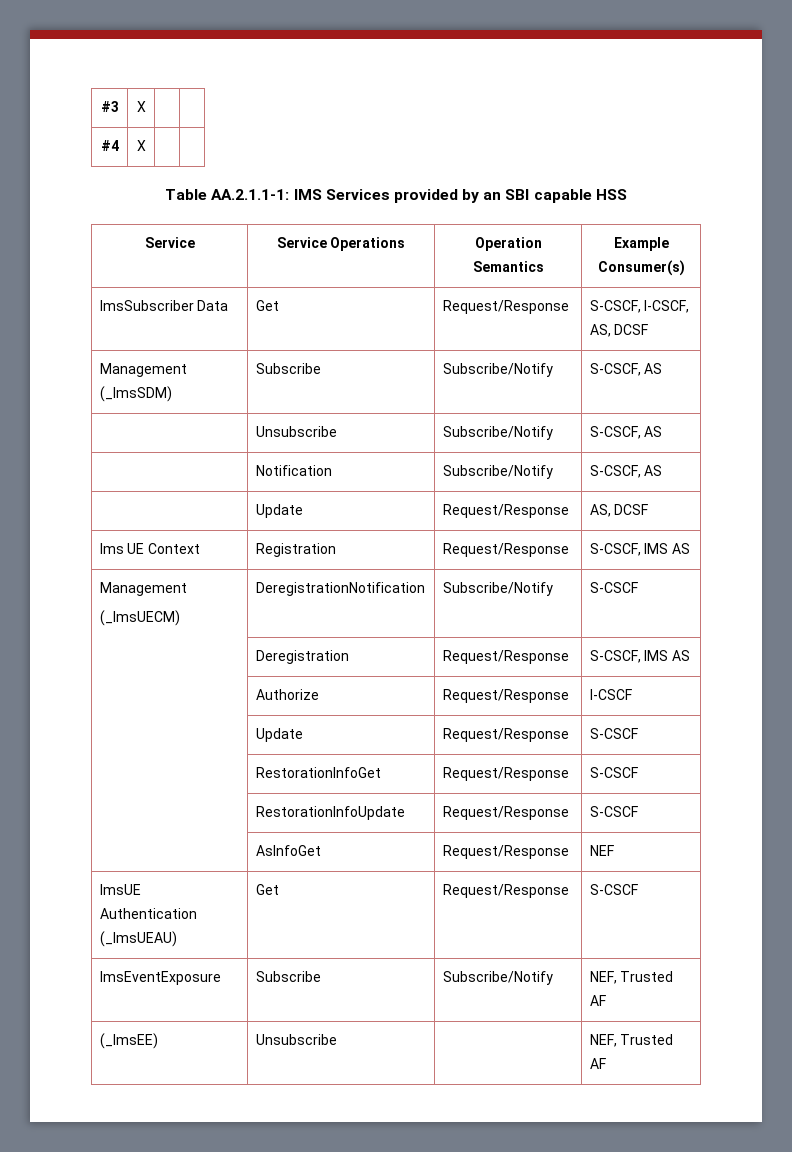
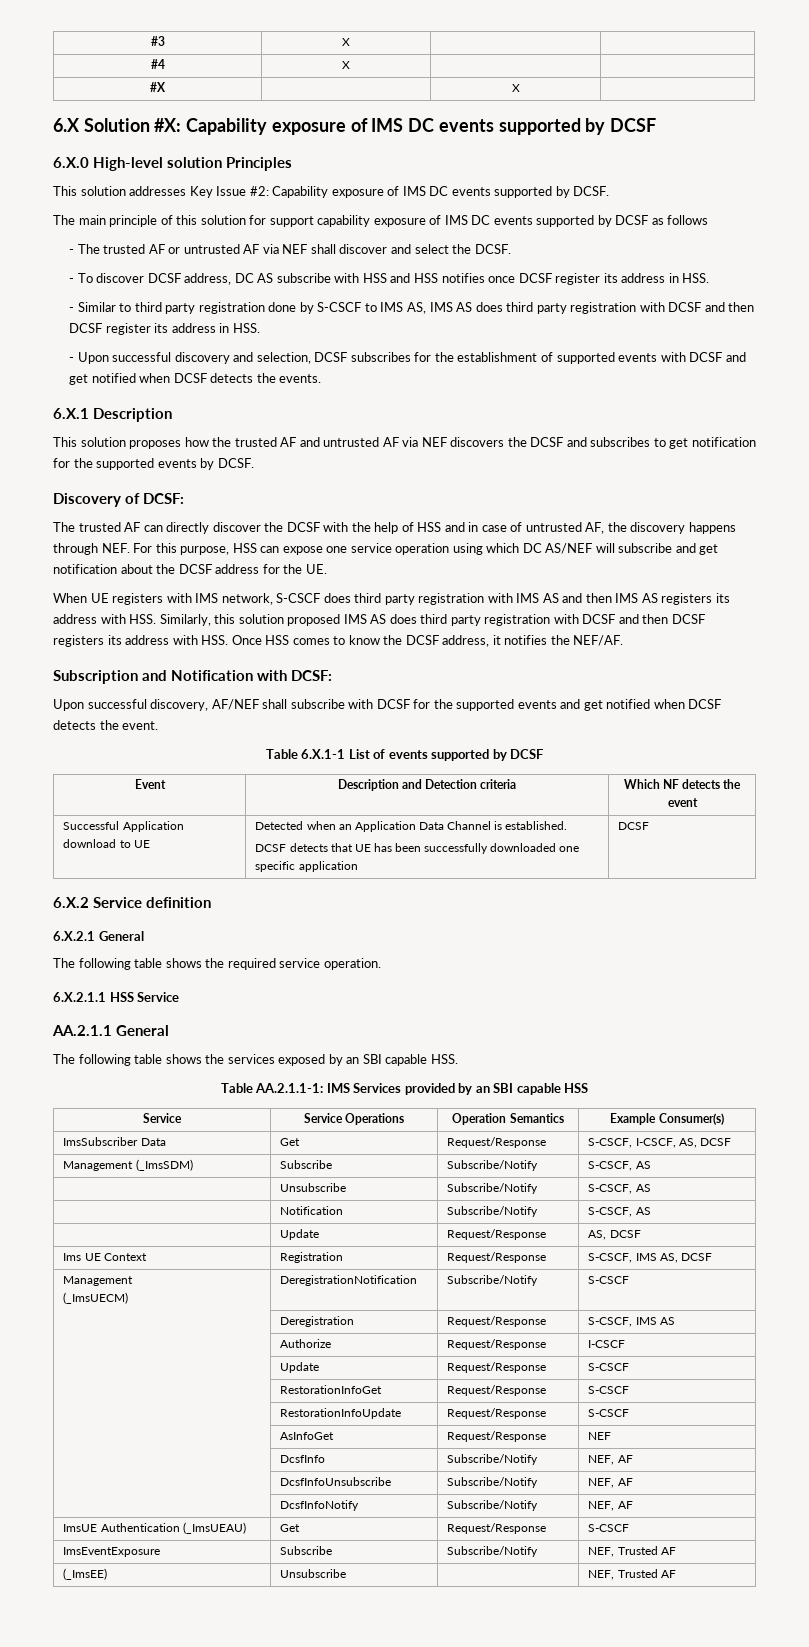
+ #X | | X |
+ 6.X Solution #X: Capability exposure of IMS DC events supported by DCSF
+ 6.X.0 High-level solution Principles
+ This solution addresses Key Issue #2: Capability exposure of IMS DC events supported by DCSF.
+ The main principle of this solution for support capability exposure of IMS DC events supported by DCSF as follows
+ - The trusted AF or untrusted AF via NEF shall discover and select the DCSF.
+ - To discover DCSF address, DC AS subscribe with HSS and HSS notifies once DCSF register its address in HSS.
+ - Similar to third party registration done by S-CSCF to IMS AS, IMS AS does third party registration with DCSF and then DCSF register its address in HSS.
+ - Upon successful discovery and selection, DCSF subscribes for the establishment of supported events with DCSF and get notified when DCSF detects the events.
+ 6.X.1 Description
+ This solution proposes how the trusted AF and untrusted AF via NEF discovers the DCSF and subscribes to get notification for the supported events by DCSF.
+ Discovery of DCSF:
+ The trusted AF can directly discover the DCSF with the help of HSS and in case of untrusted AF, the discovery happens through NEF. For this purpose, HSS can expose one service operation using which DC AS/NEF will subscribe and get notification about the DCSF address for the UE.
+ When UE registers with IMS network, S-CSCF does third party registration with IMS AS and then IMS AS registers its address with HSS. Similarly, this solution proposed IMS AS does third party registration with DCSF and then DCSF registers its address with HSS. Once HSS comes to know the DCSF address, it notifies the NEF/AF.
+ Subscription and Notification with DCSF:
+ Upon successful discovery, AF/NEF shall subscribe with DCSF for the supported events and get notified when DCSF detects the event.
+ Table 6.X.1-1 List of events supported by DCSF
+ Event | Description and Detection criteria | Which NF detects the event
+ Successful Application download to UE | Detected when an Application Data Channel is established.
+ DCSF detects that UE has been successfully downloaded one specific application | DCSF
+ 6.X.2 Service definition
+ 6.X.2.1 General
+ The following table shows the required service operation.
+ 6.X.2.1.1 HSS Service
+ AA.2.1.1 General
+ The following table shows the services exposed by an SBI capable HSS.
- Ims UE Context | Registration | Request/Response | S-CSCF, IMS AS
+ Ims UE Context | Registration | Request/Response | S-CSCF, IMS AS, DCSF
+ | DcsfInfo | Subscribe/Notify | NEF, AF
+ | DcsfInfoUnsubscribe | Subscribe/Notify | NEF, AF
+ | DcsfInfoNotify | Subscribe/Notify | NEF, AF

